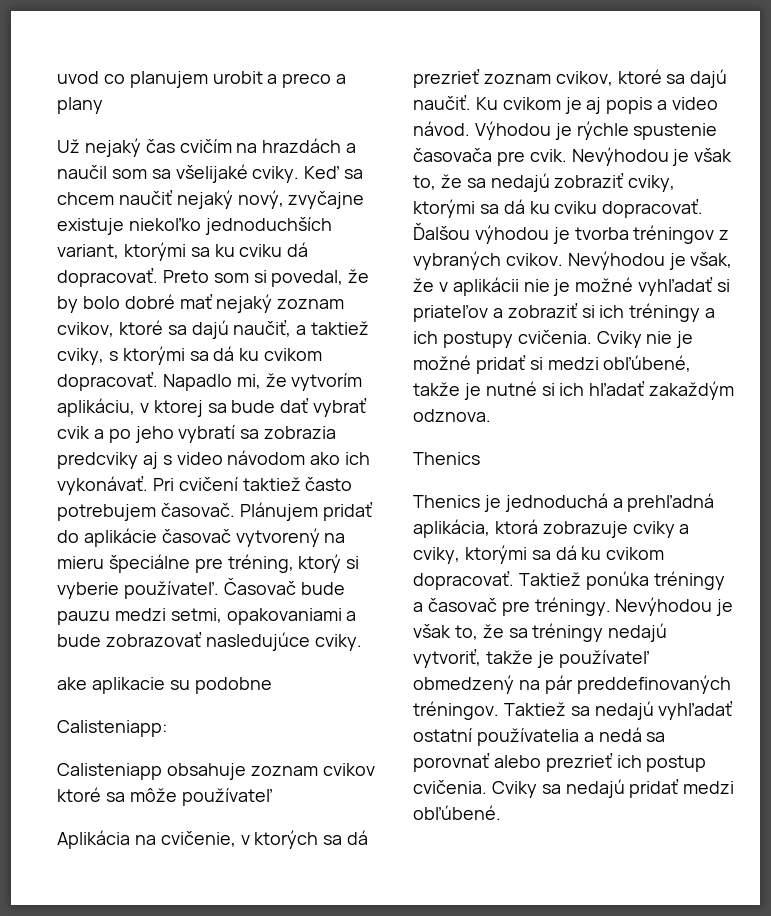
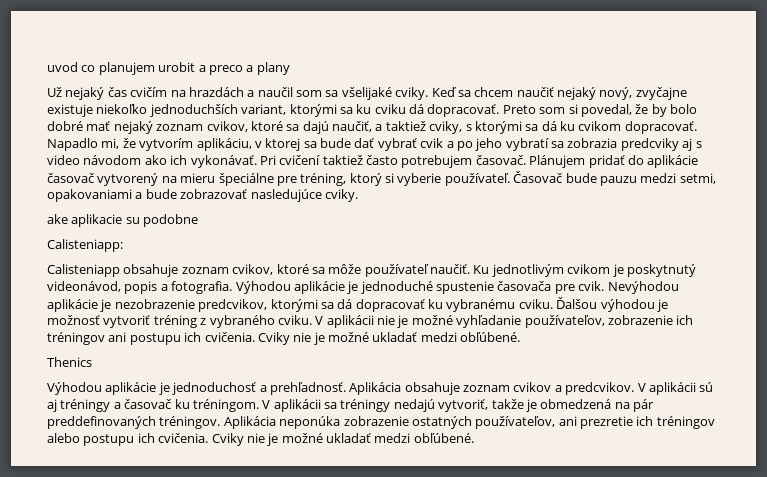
- Calisteniapp obsahuje zoznam cvikov ktoré sa môže používateľ
- Aplikácia na cvičenie, v ktorých sa dá prezrieť zoznam cvikov, ktoré sa dajú naučiť.
+ Calisteniapp obsahuje zoznam cvikov, ktoré sa môže používateľ naučiť.
- Ku cvikom je aj popis a video návod. Výhodou je rýchle spustenie časovača pre cvik.
+ Ku jednotlivým cvikom je poskytnutý videonávod, popis a fotografia. Výhodou aplikácie je jednoduché spustenie časovača pre cvik.
- Nevýhodou je však to, že sa nedajú zobraziť cviky, ktorými sa dá ku cviku dopracovať. Ďalšou výhodou je tvorba tréningov z vybraných cvikov. Nevýhodou je však, že v aplikácii nie je možné vyhľadať si priateľov a zobraziť si ich tréningy a ich postupy cvičenia. Cviky nie je možné pridať si medzi obľúbené, takže je nutné si ich hľadať zakaždým odznova.
+ Nevýhodou aplikácie je nezobrazenie predcvikov, ktorými sa dá dopracovať ku vybranému cviku. Ďalšou výhodou je možnosť vytvoriť tréning z vybraného cviku. V aplikácii nie je možné vyhľadanie používateľov, zobrazenie ich tréningov ani postupu ich cvičenia. Cviky nie je možné ukladať medzi obľúbené.
  Thenics
- Thenics je jednoduchá a prehľadná aplikácia, ktorá zobrazuje cviky a cviky, ktorými sa dá ku cvikom dopracovať. Taktiež ponúka tréningy a časovač pre tréningy. Nevýhodou je však to, že sa tréningy nedajú vytvoriť, takže je používateľ obmedzený na pár preddefinovaných tréningov.
+ Výhodou aplikácie je jednoduchosť a prehľadnosť. Aplikácia obsahuje zoznam cvikov a predcvikov. V aplikácii sú aj tréningy a časovač ku tréningom. V aplikácii sa tréningy nedajú vytvoriť, takže je obmedzená na pár preddefinovaných tréningov.
- Taktiež sa nedajú vyhľadať ostatní používatelia a nedá sa porovnať alebo prezrieť ich postup cvičenia. Cviky sa nedajú pridať medzi obľúbené.
+ Aplikácia neponúka zobrazenie ostatných používateľov, ani prezretie ich tréningov alebo postupu ich cvičenia. Cviky nie je možné ukladať medzi obľúbené.

